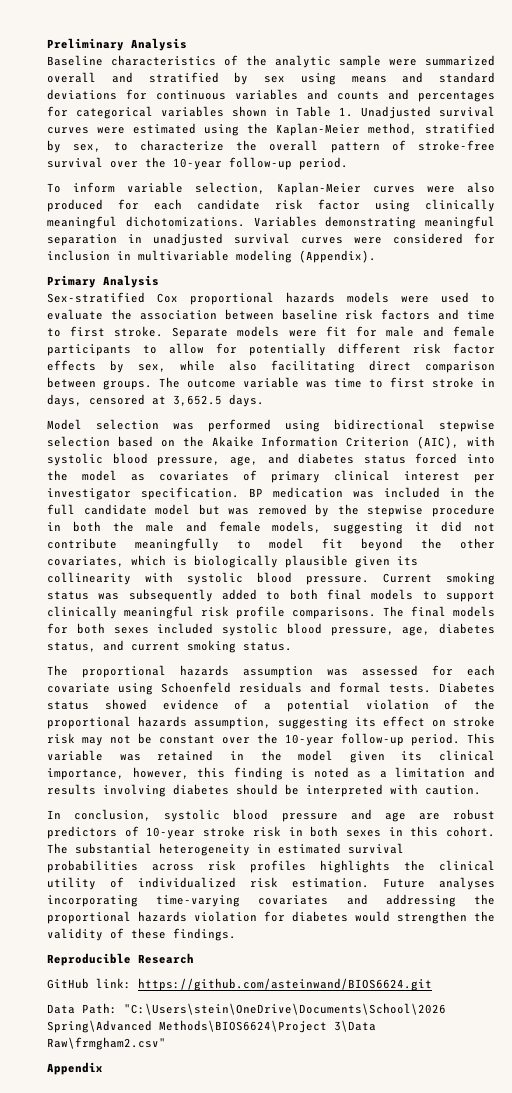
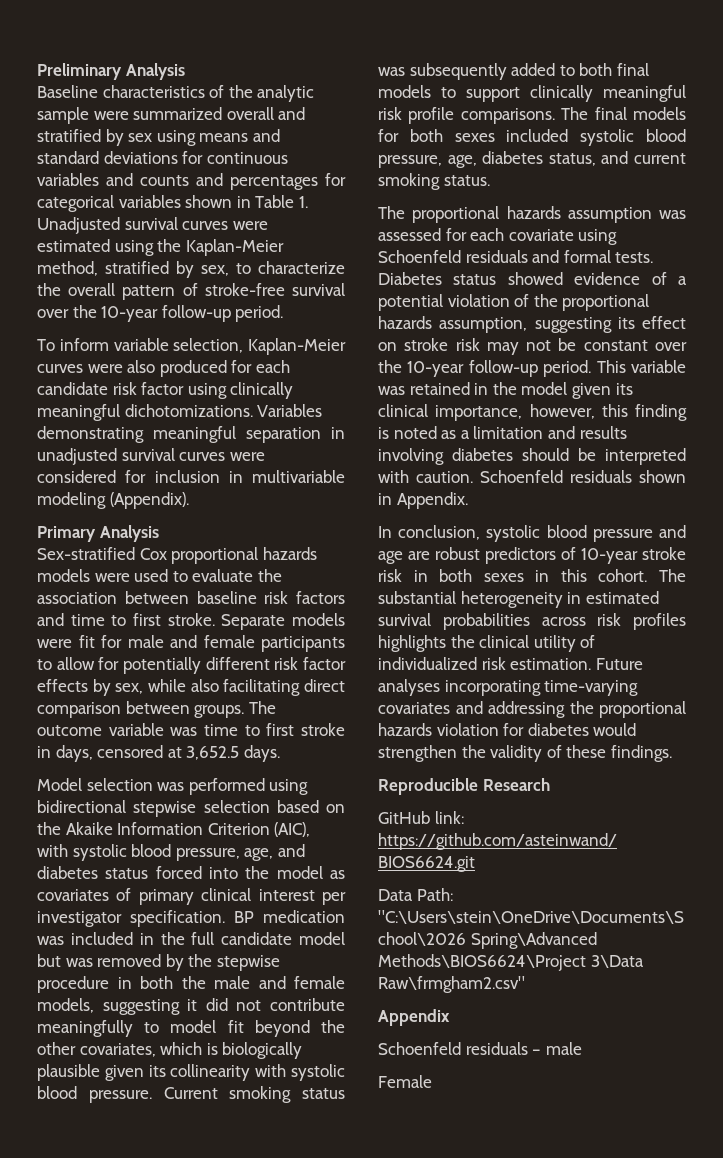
+ Schoenfeld residuals shown in Appendix.
+ Schoenfeld residuals – male
+ Female

